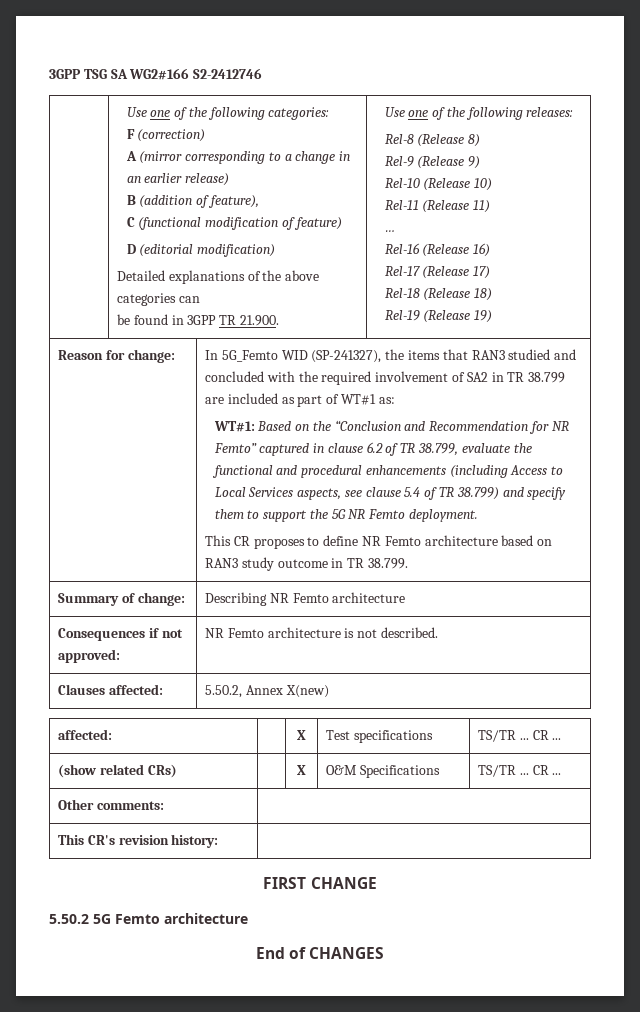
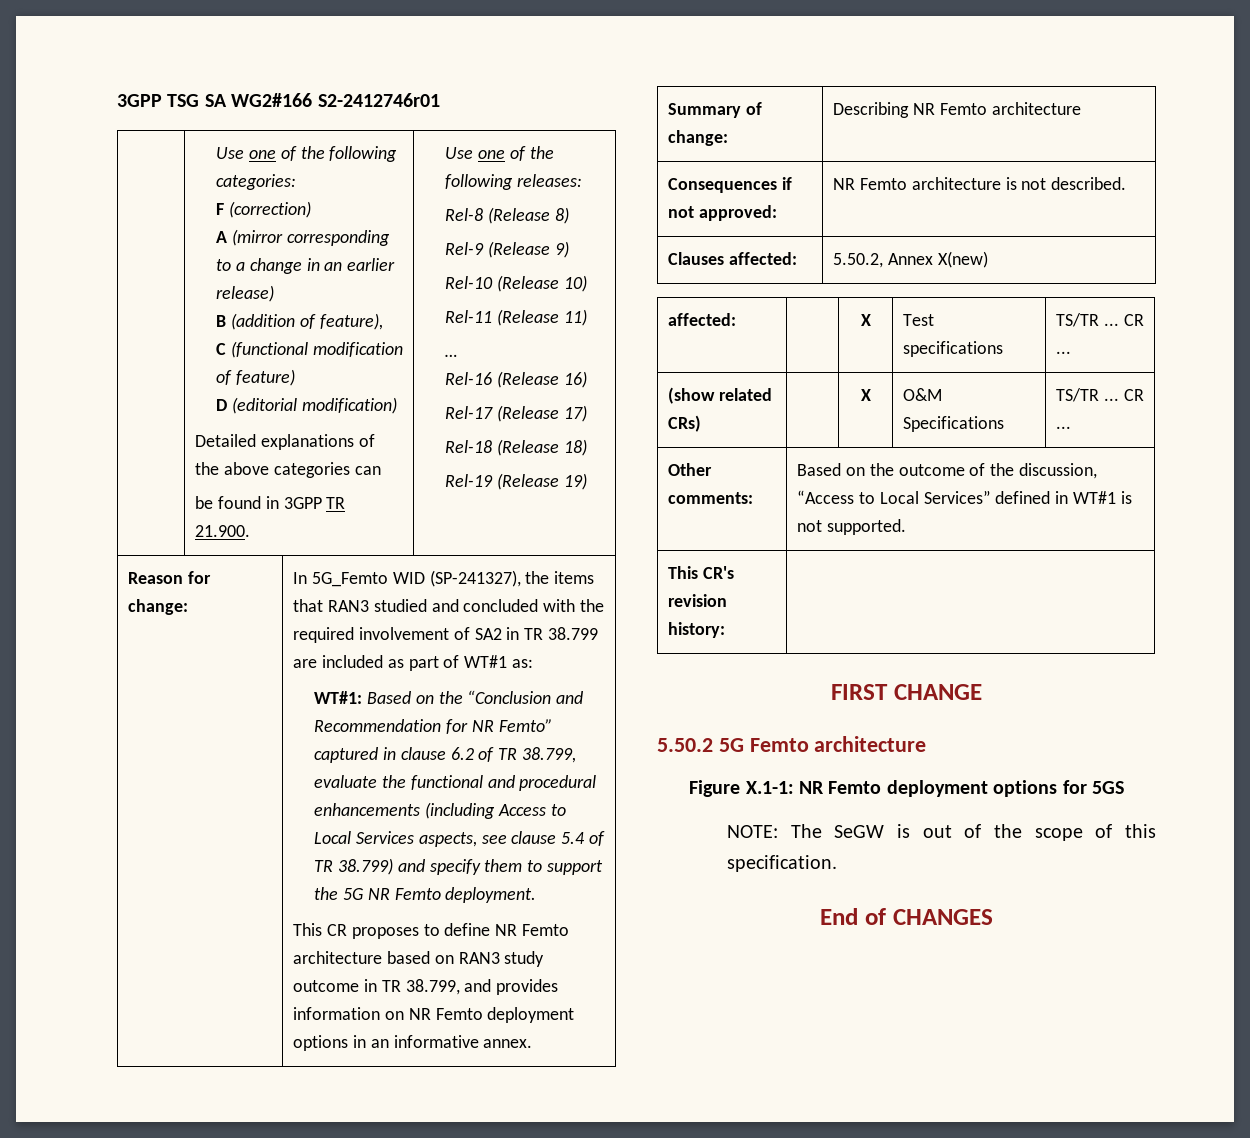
- 3GPP TSG SA WG2#166 S2-2412746
+ 3GPP TSG SA WG2#166 S2-2412746r01
- This CR proposes to define NR Femto architecture based on RAN3 study outcome in TR 38.799.
+ This CR proposes to define NR Femto architecture based on RAN3 study outcome in TR 38.799, and provides information on NR Femto deployment options in an informative annex.
- Other comments: |
+ Other comments: | Based on the outcome of the discussion, “Access to Local Services” defined in WT#1 is not supported.
+ Figure X.1-1: NR Femto deployment options for 5GS
+ NOTE: The SeGW is out of the scope of this specification.

